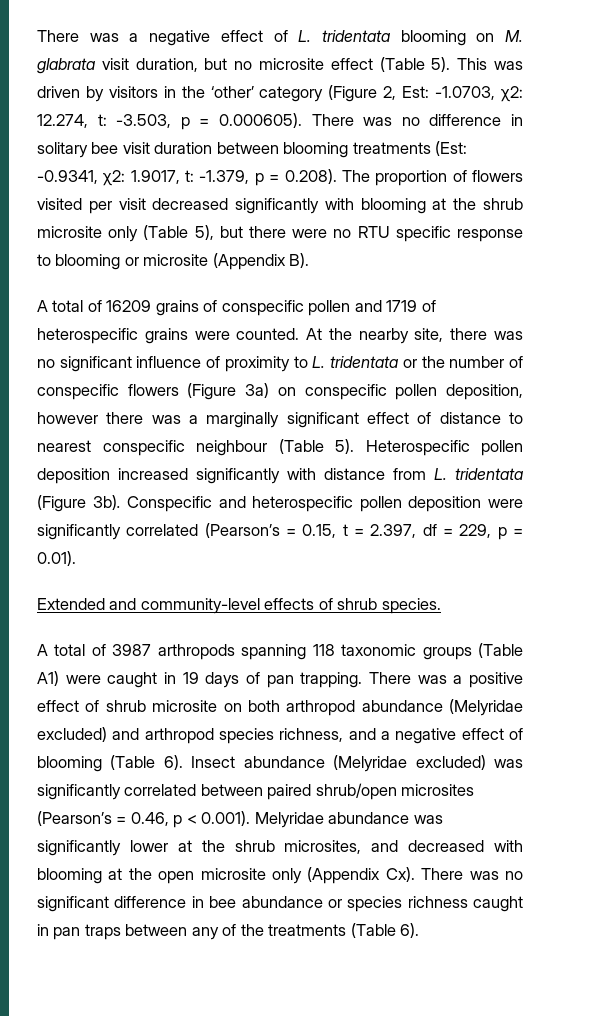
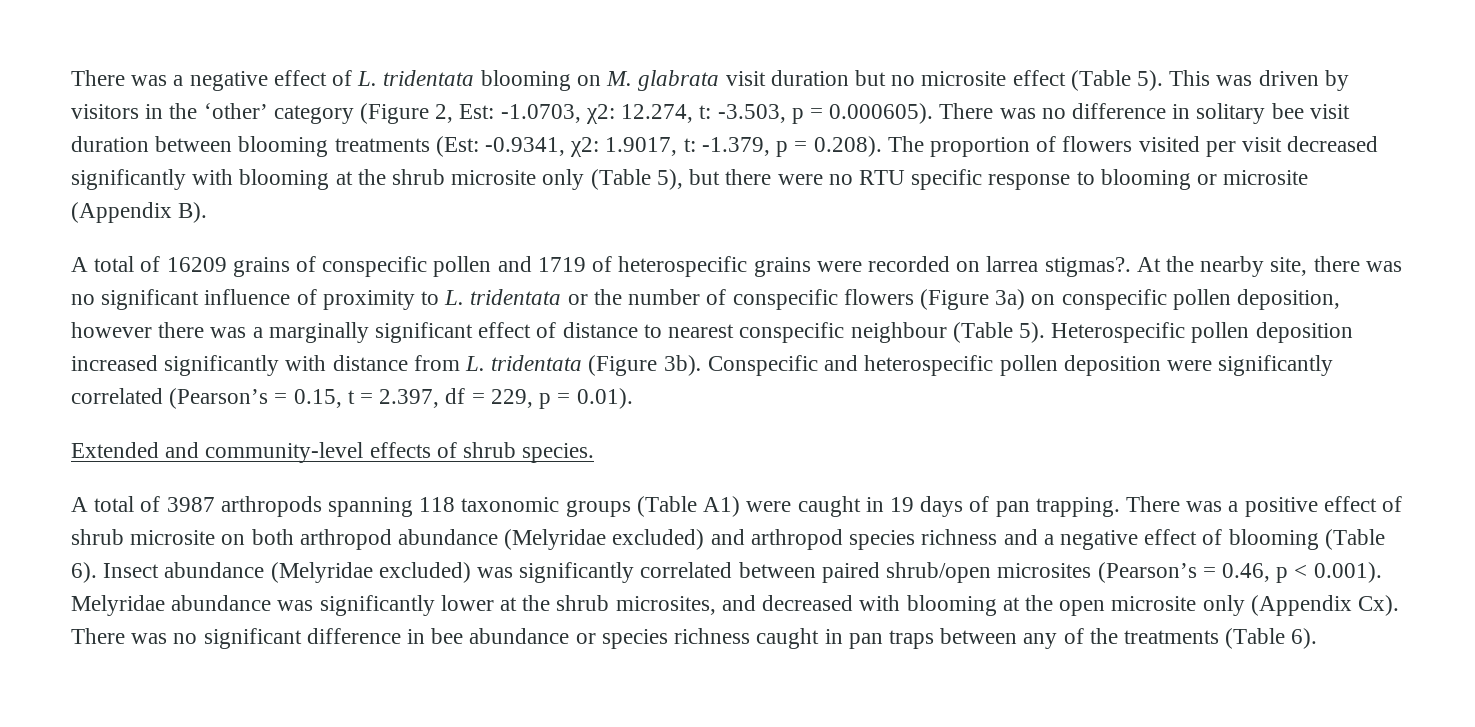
- There was a negative effect of L. tridentata blooming on M. glabrata visit duration, but no microsite effect (Table 5).
+ There was a negative effect of L. tridentata blooming on M. glabrata visit duration but no microsite effect (Table 5).
- A total of 16209 grains of conspecific pollen and 1719 of heterospecific grains were counted.
+ A total of 16209 grains of conspecific pollen and 1719 of heterospecific grains were recorded on larrea stigmas?.
- There was a positive effect of shrub microsite on both arthropod abundance (Melyridae excluded) and arthropod species richness, and a negative effect of blooming (Table 6).
+ There was a positive effect of shrub microsite on both arthropod abundance (Melyridae excluded) and arthropod species richness and a negative effect of blooming (Table 6).

